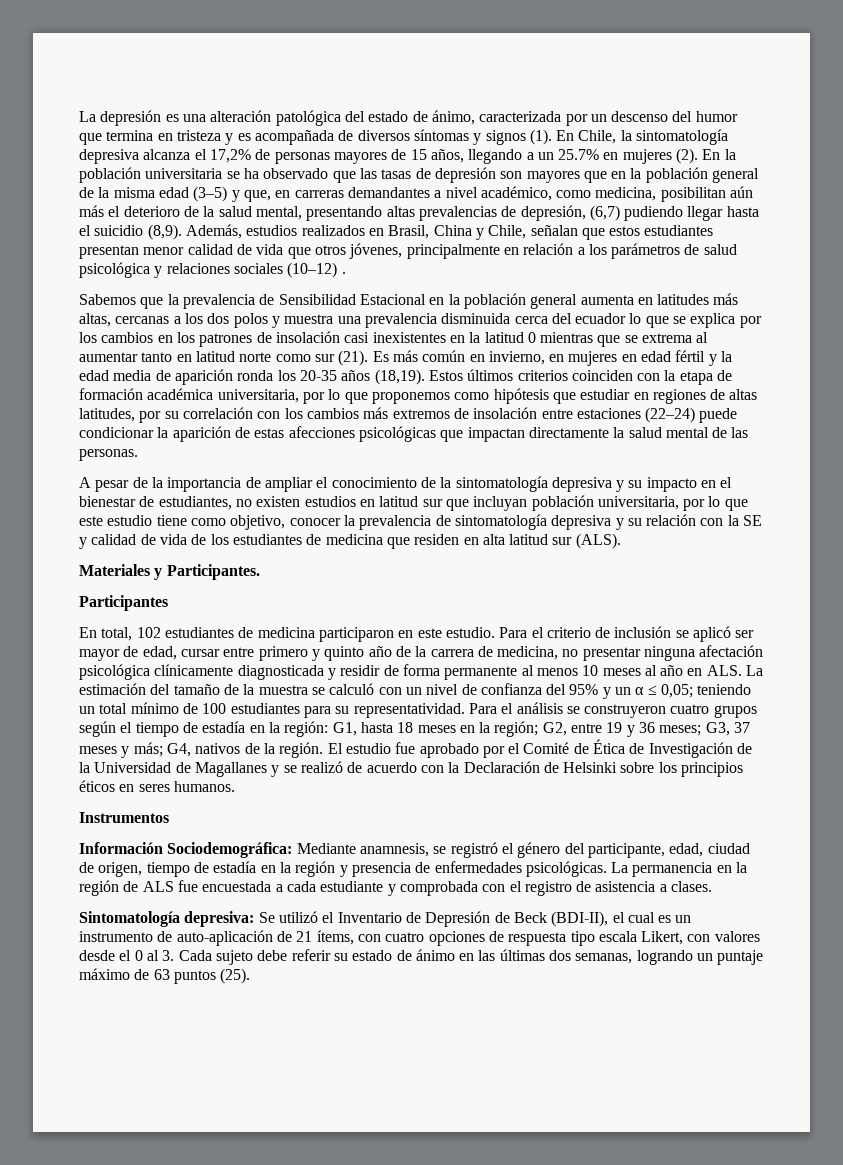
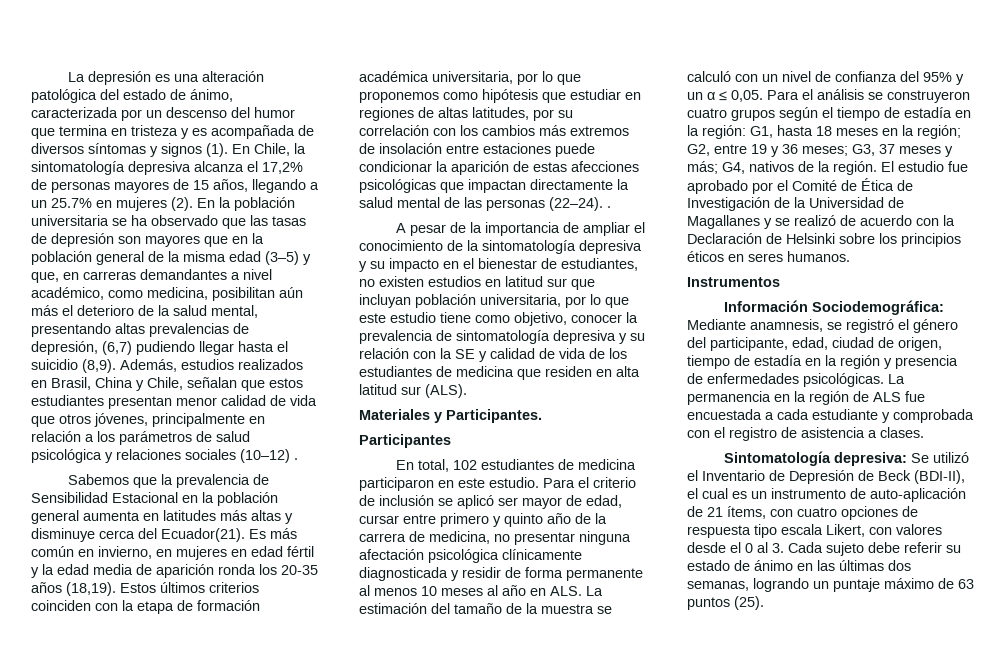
- Sabemos que la prevalencia de Sensibilidad Estacional en la población general aumenta en latitudes más altas, cercanas a los dos polos y muestra una prevalencia disminuida cerca del ecuador lo que se explica por los cambios en los patrones de insolación casi inexistentes en la latitud 0 mientras que se extrema al aumentar tanto en latitud norte como sur (21).
+ Sabemos que la prevalencia de Sensibilidad Estacional en la población general aumenta en latitudes más altas y disminuye cerca del Ecuador(21).
- Estos últimos criterios coinciden con la etapa de formación académica universitaria, por lo que proponemos como hipótesis que estudiar en regiones de altas latitudes, por su correlación con los cambios más extremos de insolación entre estaciones (22–24) puede condicionar la aparición de estas afecciones psicológicas que impactan directamente la salud mental de las personas.
+ Estos últimos criterios coinciden con la etapa de formación académica universitaria, por lo que proponemos como hipótesis que estudiar en regiones de altas latitudes, por su correlación con los cambios más extremos de insolación entre estaciones puede condicionar la aparición de estas afecciones psicológicas que impactan directamente la salud mental de las personas (22–24). .
- Para el criterio de inclusión se aplicó ser mayor de edad, cursar entre primero y quinto año de la carrera de medicina, no presentar ninguna afectación psicológica clínicamente diagnosticada y residir de forma permanente al menos 10 meses al año en ALS. La estimación del tamaño de la muestra se calculó con un nivel de confianza del 95% y un α ≤ 0,05; teniendo un total mínimo de 100 estudiantes para su representatividad.
+ Para el criterio de inclusión se aplicó ser mayor de edad, cursar entre primero y quinto año de la carrera de medicina, no presentar ninguna afectación psicológica clínicamente diagnosticada y residir de forma permanente al menos 10 meses al año en ALS. La estimación del tamaño de la muestra se calculó con un nivel de confianza del 95% y un α ≤ 0,05.

